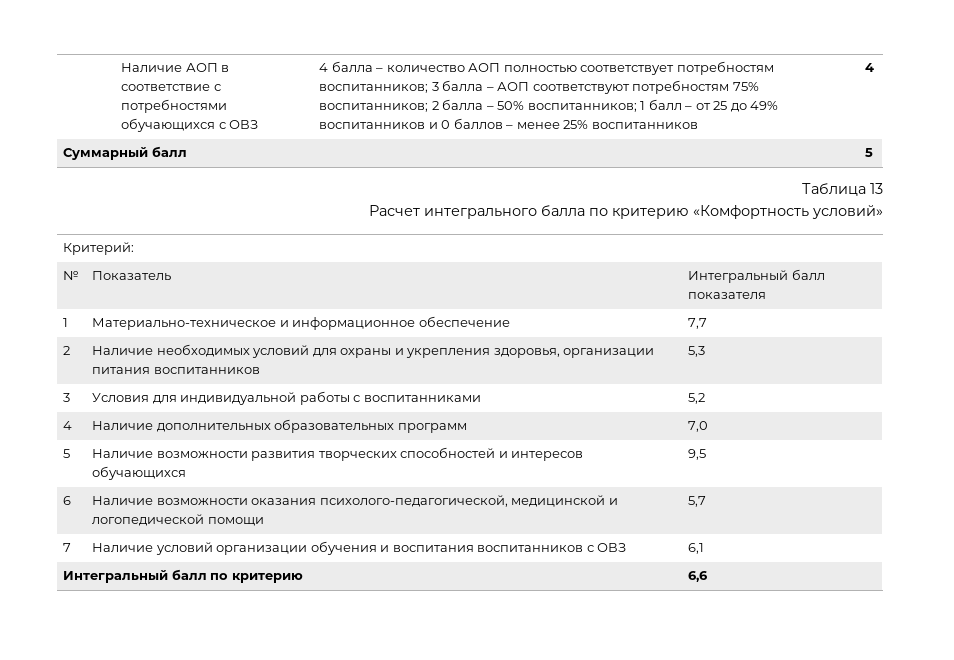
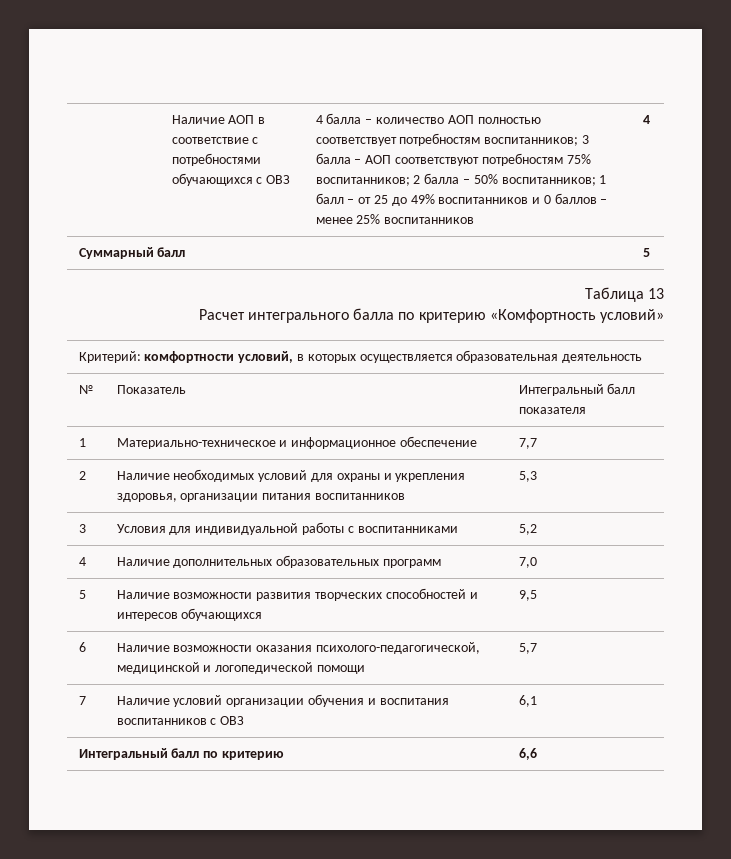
- Критерий:
+ Критерий: комфортности условий, в которых осуществляется образовательная деятельность

